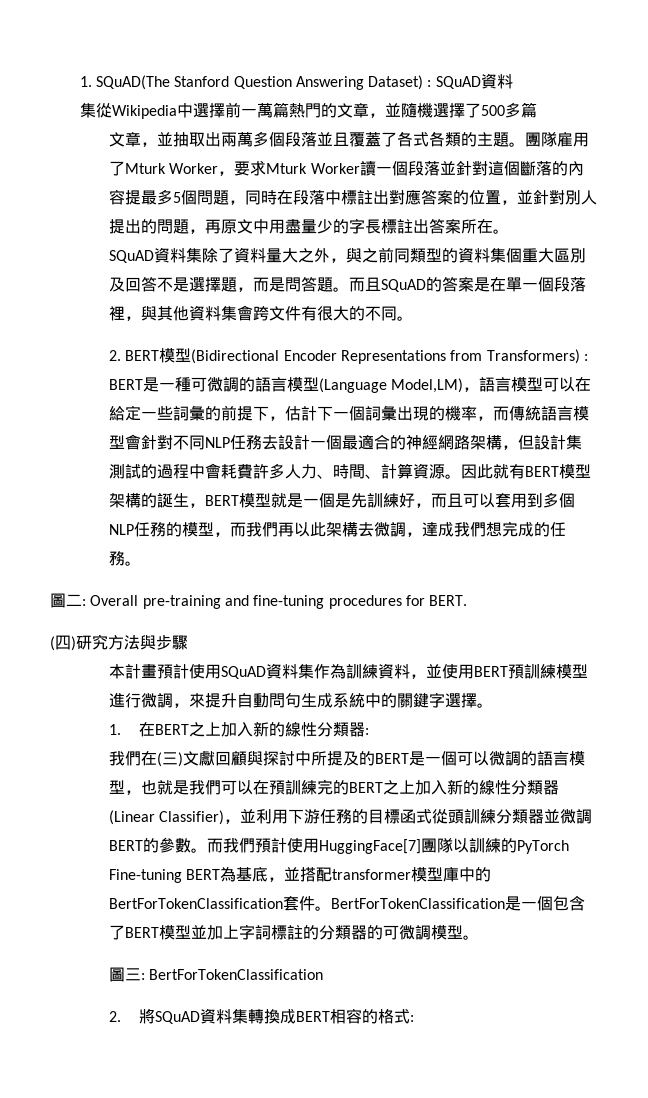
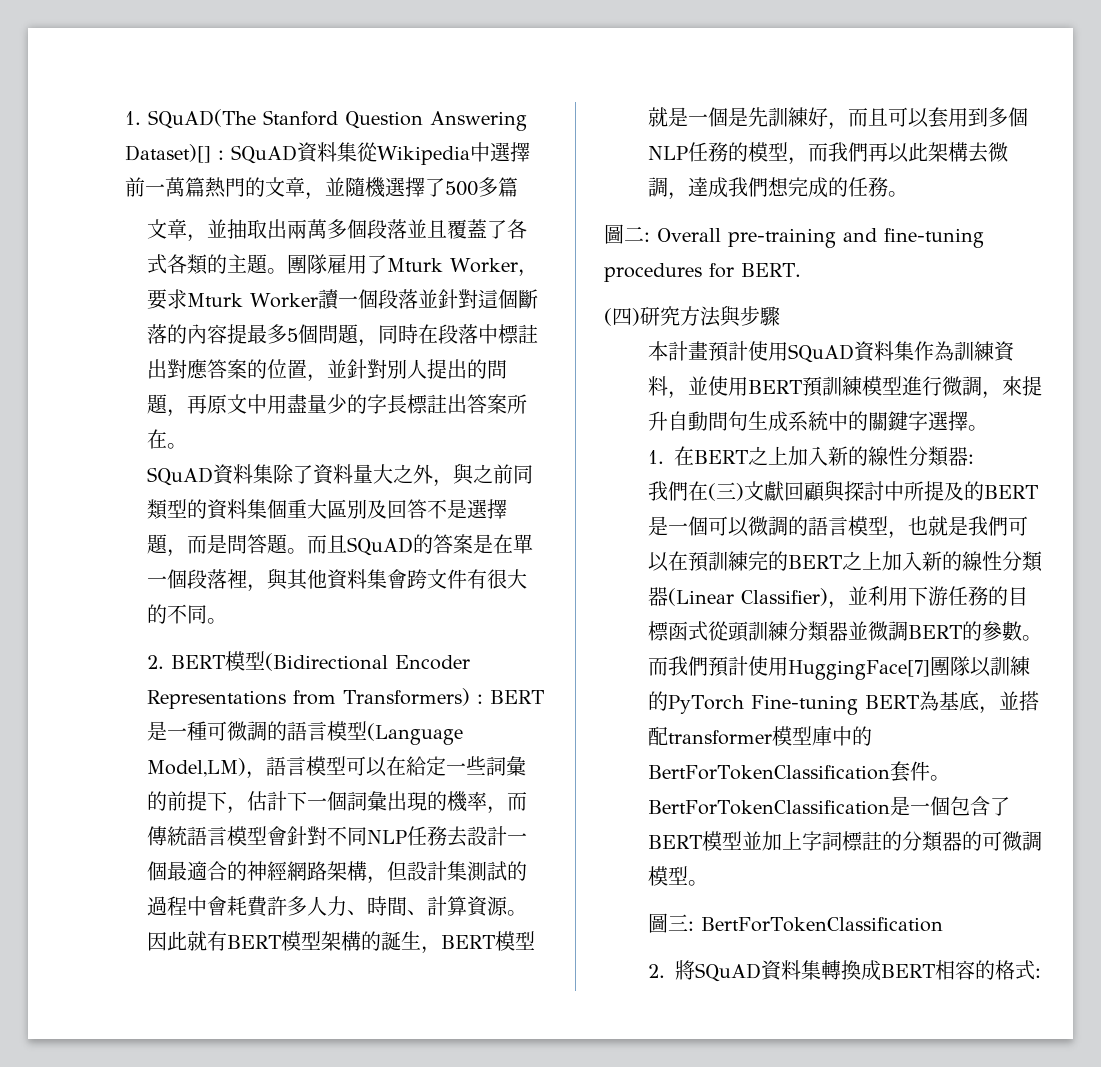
- 1. SQuAD(The Stanford Question Answering Dataset) : SQuAD資料
- 集從Wikipedia中選擇前一萬篇熱門的文章，並隨機選擇了500多篇
+ 1. SQuAD(The Stanford Question Answering Dataset)[] : SQuAD資料集從Wikipedia中選擇前一萬篇熱門的文章，並隨機選擇了500多篇

